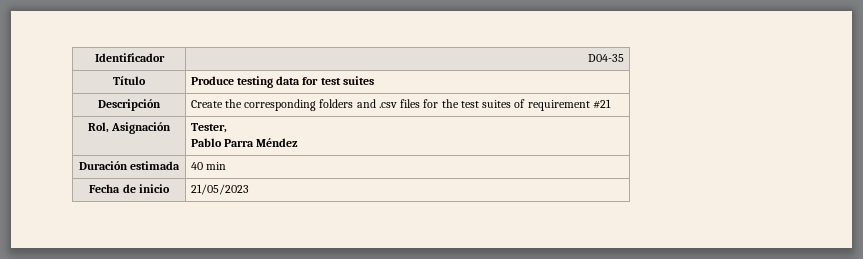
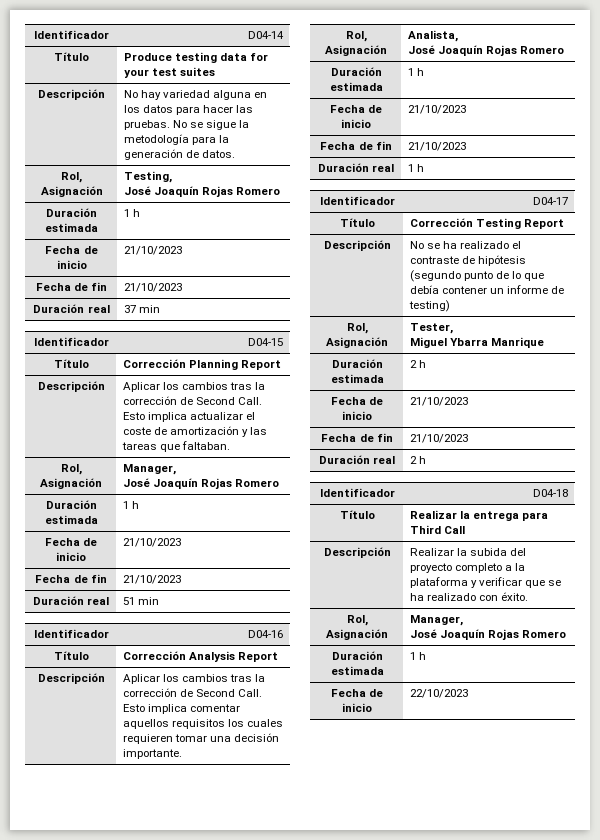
- Identificador | D04-35
+ Identificador | D04-14
- Título | Produce testing data for test suites
+ Título | Produce testing data for your test suites
- Descripción | Create the corresponding folders and .csv files for the test suites of requirement #21
+ Descripción | No hay variedad alguna en los datos para hacer las pruebas. No se sigue la metodología para la generación de datos.
+ Rol, Asignación | Testing,
+ José Joaquín Rojas Romero
+ Duración estimada | 1 h
+ Fecha de inicio | 21/10/2023
+ Fecha de fin | 21/10/2023
+ Duración real | 37 min
+ Identificador | D04-15
+ Título | Corrección Planning Report
+ Descripción | Aplicar los cambios tras la corrección de Second Call. Esto implica actualizar el coste de amortización y las tareas que faltaban.
+ Rol, Asignación | Manager,
+ José Joaquín Rojas Romero
+ Duración estimada | 1 h
+ Fecha de inicio | 21/10/2023
+ Fecha de fin | 21/10/2023
+ Duración real | 51 min
+ Identificador | D04-16
+ Título | Corrección Analysis Report
+ Descripción | Aplicar los cambios tras la corrección de Second Call. Esto implica comentar aquellos requisitos los cuales requieren tomar una decisión importante.
+ Rol, Asignación | Analista,
+ José Joaquín Rojas Romero
+ Duración estimada | 1 h
+ Fecha de inicio | 21/10/2023
+ Fecha de fin | 21/10/2023
+ Duración real | 1 h
+ Identificador | D04-17
+ Título | Corrección Testing Report
+ Descripción | No se ha realizado el contraste de hipótesis (segundo punto de lo que debía contener un informe de testing)
  Rol, Asignación | Tester,
- Pablo Parra Méndez
- Duración estimada | 40 min
- Fecha de inicio | 21/05/2023
+ Miguel Ybarra Manrique
+ Duración estimada | 2 h
+ Fecha de inicio | 21/10/2023
+ Fecha de fin | 21/10/2023
+ Duración real | 2 h
+ Identificador | D04-18
+ Título | Realizar la entrega para Third Call
+ Descripción | Realizar la subida del proyecto completo a la plataforma y verificar que se ha realizado con éxito.
+ Rol, Asignación | Manager,
+ José Joaquín Rojas Romero
+ Duración estimada | 1 h
+ Fecha de inicio | 22/10/2023

